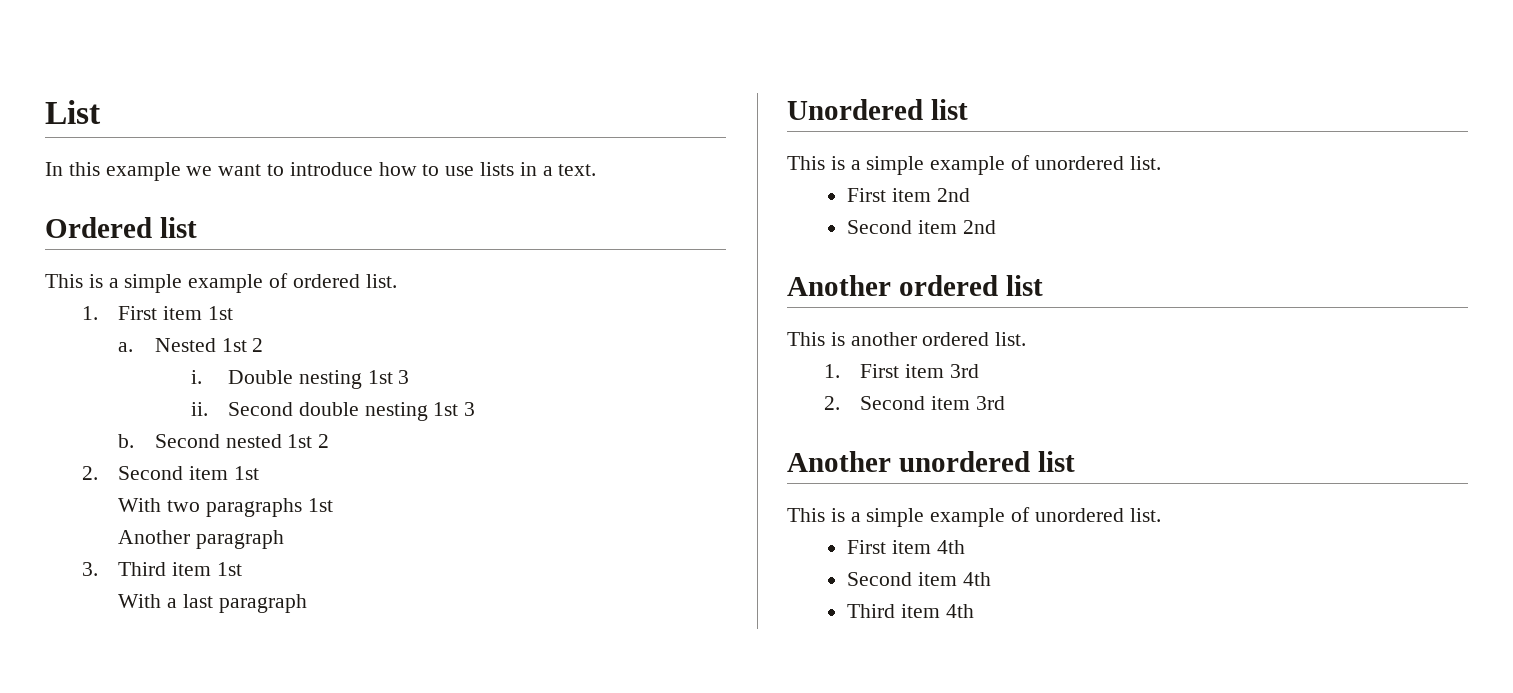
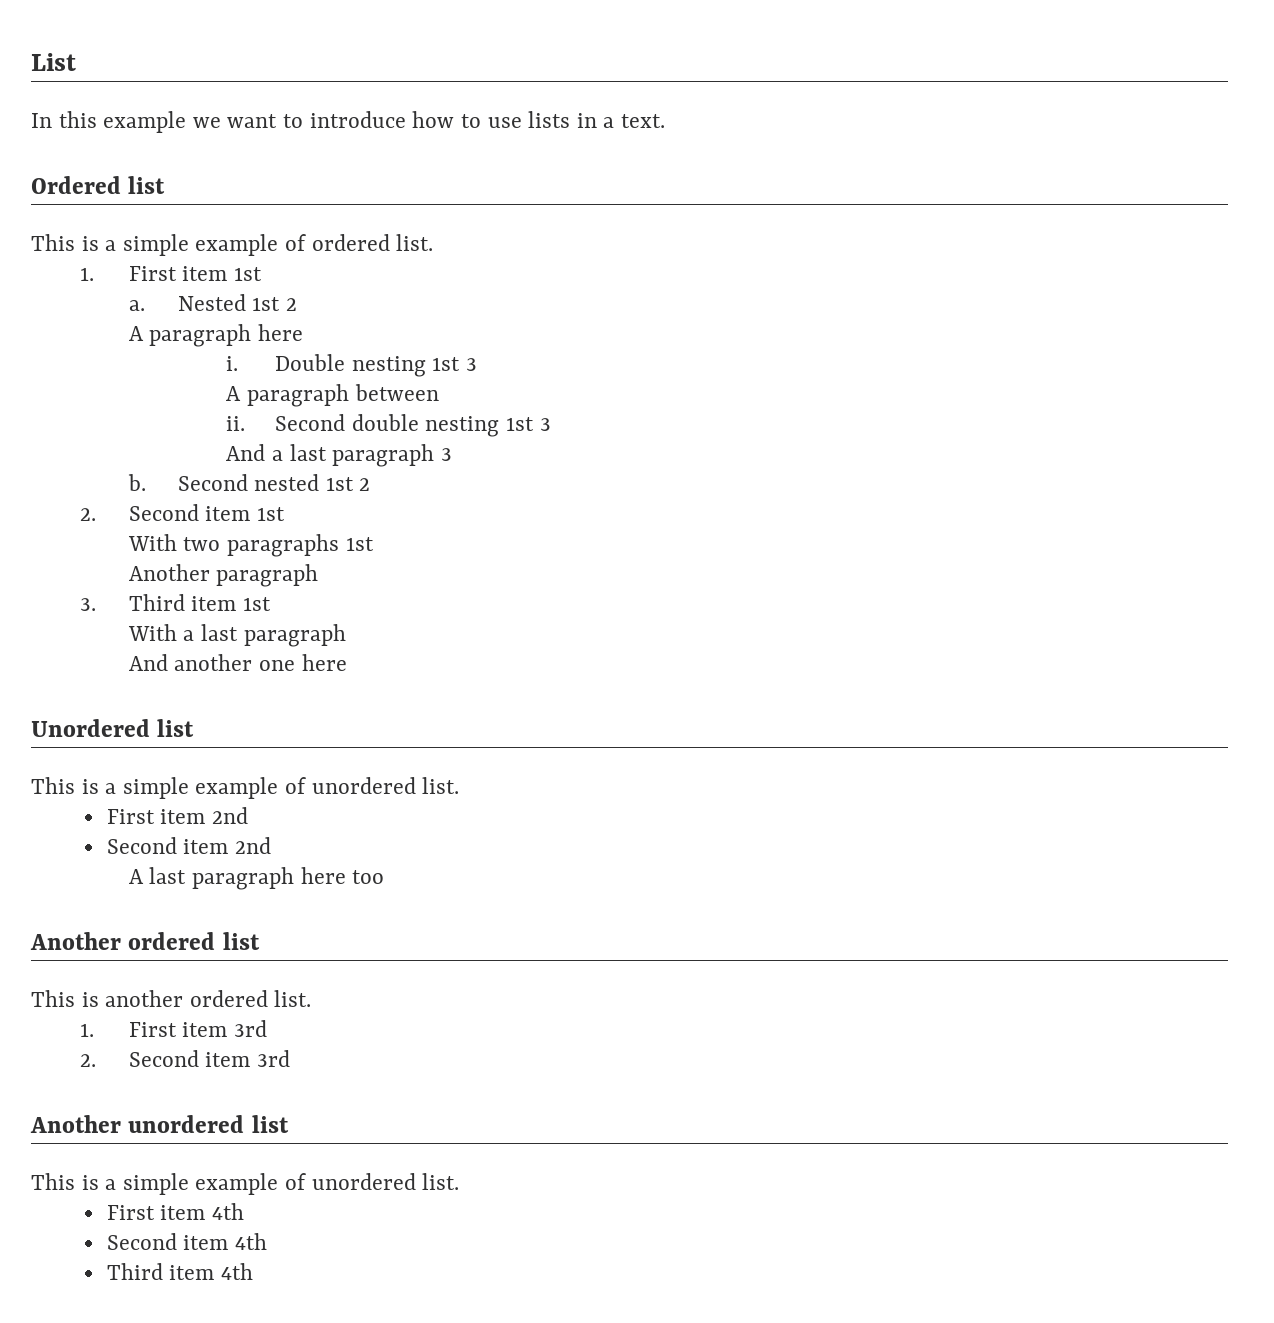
+ A paragraph here
+ A paragraph between
+ And a last paragraph 3
+ And another one here
+ A last paragraph here too

